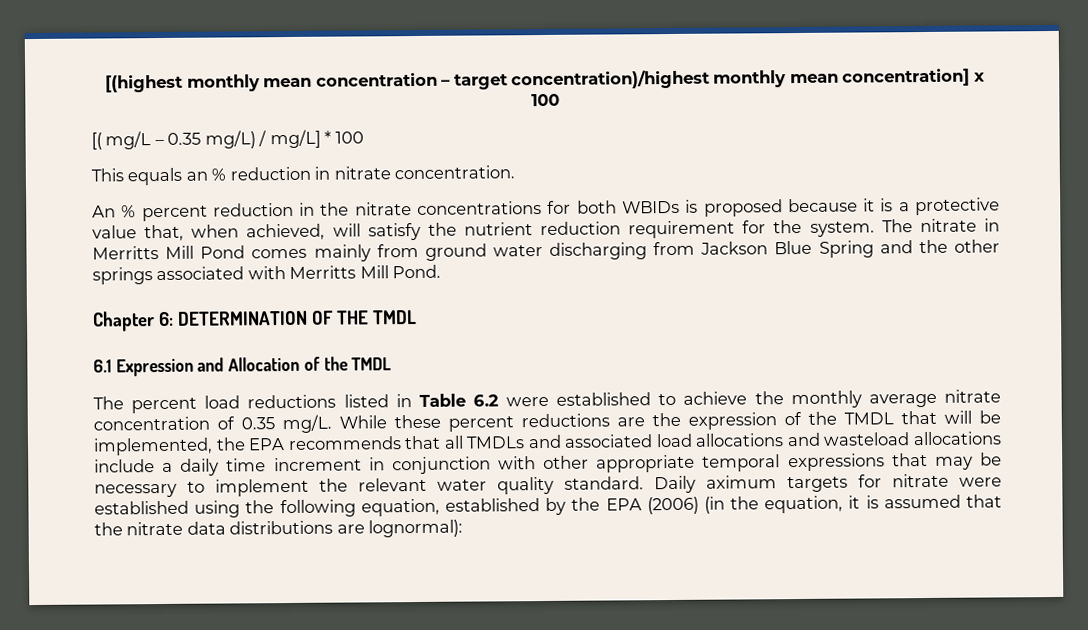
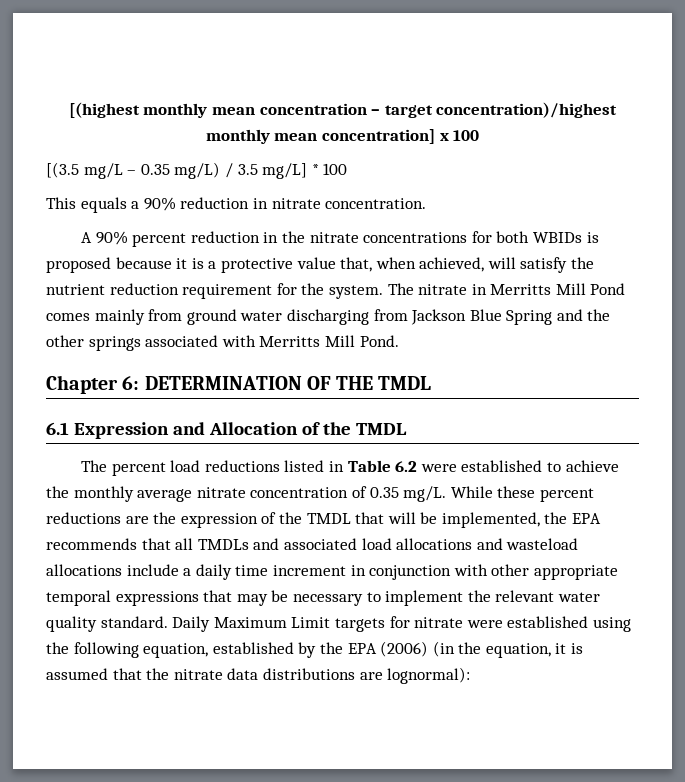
- [( mg/L – 0.35 mg/L) / mg/L] * 100
+ [(3.5 mg/L – 0.35 mg/L) / 3.5 mg/L] * 100
- This equals an % reduction in nitrate concentration.
+ This equals a 90% reduction in nitrate concentration.
- An % percent reduction in the nitrate concentrations for both WBIDs is proposed because it is a protective value that, when achieved, will satisfy the nutrient reduction requirement for the system.
+ A 90% percent reduction in the nitrate concentrations for both WBIDs is proposed because it is a protective value that, when achieved, will satisfy the nutrient reduction requirement for the system.
- Daily aximum targets for nitrate were established using the following equation, established by the EPA (2006) (in the equation, it is assumed that the nitrate data distributions are lognormal):
+ Daily Maximum Limit targets for nitrate were established using the following equation, established by the EPA (2006) (in the equation, it is assumed that the nitrate data distributions are lognormal):

